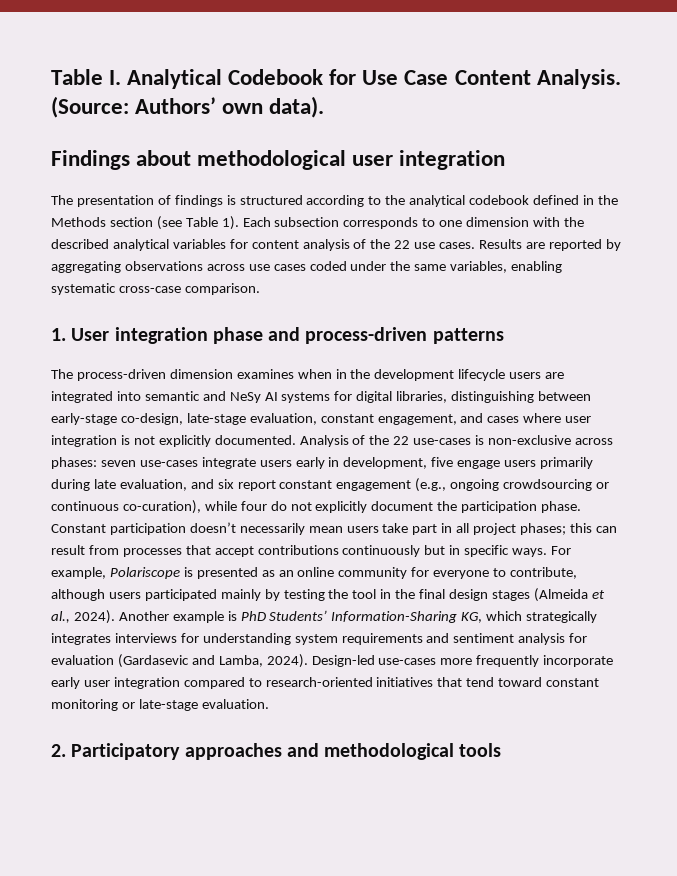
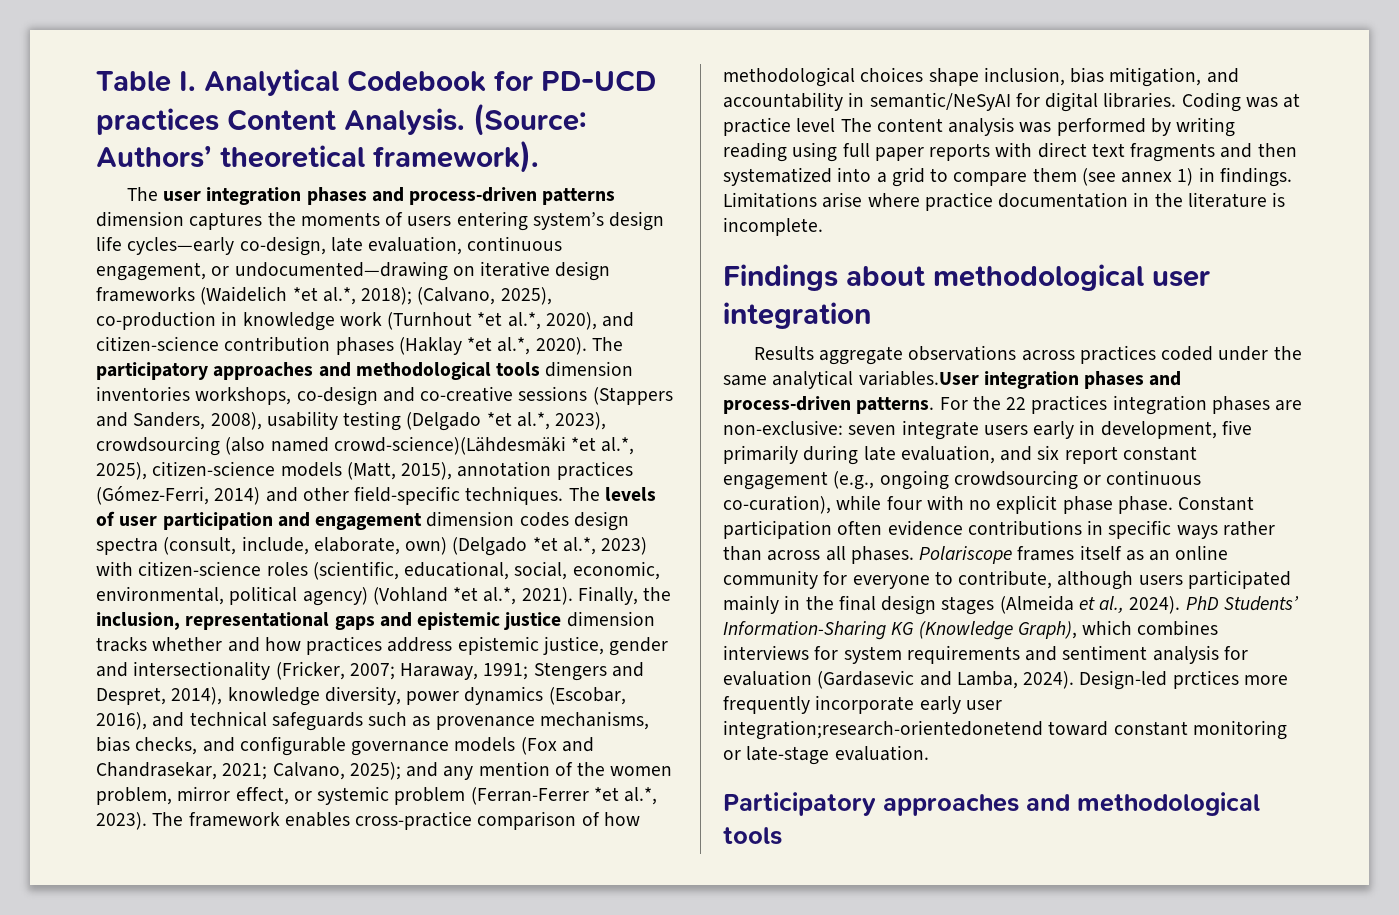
- Table I. Analytical Codebook for Use Case Content Analysis.
+ Table I. Analytical Codebook for PD-UCD practices Content Analysis.
- (Source: Authors’ own data).
+ (Source: Authors’ theoretical framework).
+ The user integration phases and process-driven patterns dimension captures the moments of users entering system’s design life cycles—early co-design, late evaluation, continuous engagement, or undocumented—drawing on iterative design frameworks (Waidelich *et al.*, 2018); (Calvano, 2025), co-production in knowledge work (Turnhout *et al.*, 2020), and citizen-science contribution phases (Haklay *et al.*, 2020). The participatory approaches and methodological tools dimension inventories workshops, co-design and co-creative sessions (Stappers and Sanders, 2008), usability testing (Delgado *et al.*, 2023), crowdsourcing (also named crowd-science)(Lähdesmäki *et al.*, 2025), citizen-science models (Matt, 2015), annotation practices (Gómez-Ferri, 2014) and other field-specific techniques. The levels of user participation and engagement dimension codes design spectra (consult, include, elaborate, own) (Delgado *et al.*, 2023) with citizen-science roles (scientific, educational, social, economic, environmental, political agency) (Vohland *et al.*, 2021). Finally, the inclusion, representational gaps and epistemic justice dimension tracks whether and how practices address epistemic justice, gender and intersectionality (Fricker, 2007; Haraway, 1991; Stengers and Despret, 2014), knowledge diversity, power dynamics (Escobar, 2016), and technical safeguards such as provenance mechanisms, bias checks, and configurable governance models (Fox and Chandrasekar, 2021; Calvano, 2025); and any mention of the women problem, mirror effect, or systemic problem (Ferran-Ferrer *et al.*, 2023). The framework enables cross-practice comparison of how methodological choices shape inclusion, bias mitigation, and accountability in semantic/NeSyAI for digital libraries. Coding was at practice level The content analysis was performed by writing reading using full paper reports with direct text fragments and then systematized into a grid to compare them (see annex 1) in findings. Limitations arise where practice documentation in the literature is incomplete.
- The presentation of findings is structured according to the analytical codebook defined in the Methods section (see Table 1). Each subsection corresponds to one dimension with the described analytical variables for content analysis of the 22 use cases. Results are reported by aggregating observations across use cases coded under the same variables, enabling systematic cross-case comparison.
- 1. User integration phase and process-driven patterns
- The process-driven dimension examines when in the development lifecycle users are integrated into semantic and NeSy AI systems for digital libraries, distinguishing between early-stage co-design, late-stage evaluation, constant engagement, and cases where user integration is not explicitly documented. Analysis of the 22 use-cases is non-exclusive across phases: seven use-cases integrate users early in development, five engage users primarily during late evaluation, and six report constant engagement (e.g., ongoing crowdsourcing or continuous co-curation), while four do not explicitly document the participation phase. Constant participation doesn’t necessarily mean users take part in all project phases; this can result from processes that accept contributions continuously but in specific ways. For example, Polariscope is presented as an online community for everyone to contribute, although users participated mainly by testing the tool in the final design stages (Almeida et al., 2024).
+ Results aggregate observations across practices coded under the same analytical variables.User integration phases and process-driven patterns. For the 22 practices integration phases are non-exclusive: seven integrate users early in development, five primarily during late evaluation, and six report constant engagement (e.g., ongoing crowdsourcing or continuous co-curation), while four with no explicit phase phase. Constant participation often evidence contributions in specific ways rather than across all phases. Polariscope frames itself as an online community for everyone to contribute, although users participated mainly in the final design stages (Almeida et al., 2024).
- Another example is PhD Students’ Information-Sharing KG, which strategically integrates interviews for understanding system requirements and sentiment analysis for evaluation (Gardasevic and Lamba, 2024).
+ PhD Students’ Information-Sharing KG (Knowledge Graph), which combines interviews for system requirements and sentiment analysis for evaluation (Gardasevic and Lamba, 2024).
- Design-led use-cases more frequently incorporate early user integration compared to research-oriented initiatives that tend toward constant monitoring or late-stage evaluation.
+ Design-led prctices more frequently incorporate early user integration;research-orientedonetend toward constant monitoring or late-stage evaluation.
- 2. Participatory approaches and methodological tools
+ Participatory approaches and methodological tools

